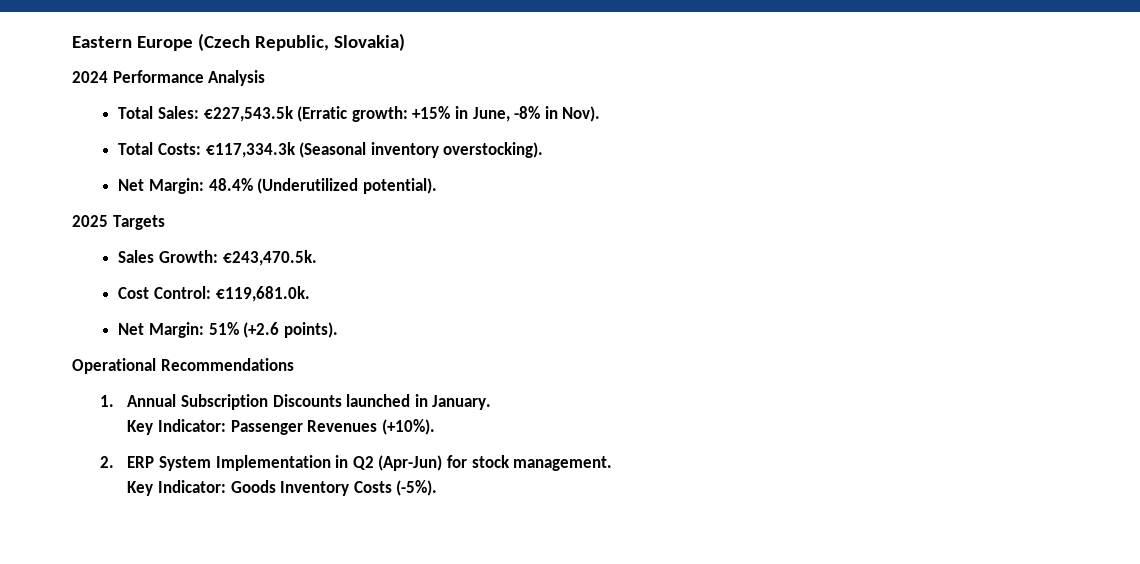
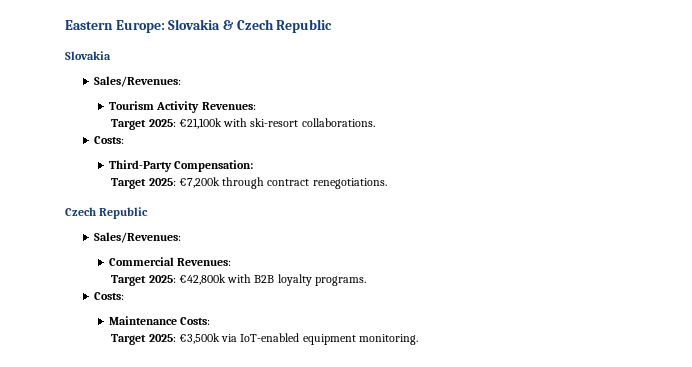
- Eastern Europe (Czech Republic, Slovakia)
- 2024 Performance Analysis
- Total Sales: €227,543.5k (Erratic growth: +15% in June, -8% in Nov).
- Total Costs: €117,334.3k (Seasonal inventory overstocking).
- Net Margin: 48.4% (Underutilized potential).
- 2025 Targets
- Sales Growth: €243,470.5k.
- Cost Control: €119,681.0k.
- Net Margin: 51% (+2.6 points).
- Operational Recommendations
- 1. Annual Subscription Discounts launched in January.
- Key Indicator: Passenger Revenues (+10%).
- 2. ERP System Implementation in Q2 (Apr-Jun) for stock management.
- Key Indicator: Goods Inventory Costs (-5%).
+ Eastern Europe: Slovakia & Czech Republic
+ Slovakia
+ Sales/Revenues:
+ Tourism Activity Revenues:
+ Target 2025: €21,100k with ski-resort collaborations.
+ Costs:
+ Third-Party Compensation:
+ Target 2025: €7,200k through contract renegotiations.
+ Czech Republic
+ Sales/Revenues:
+ Commercial Revenues:
+ Target 2025: €42,800k with B2B loyalty programs.
+ Costs:
+ Maintenance Costs:
+ Target 2025: €3,500k via IoT-enabled equipment monitoring.

